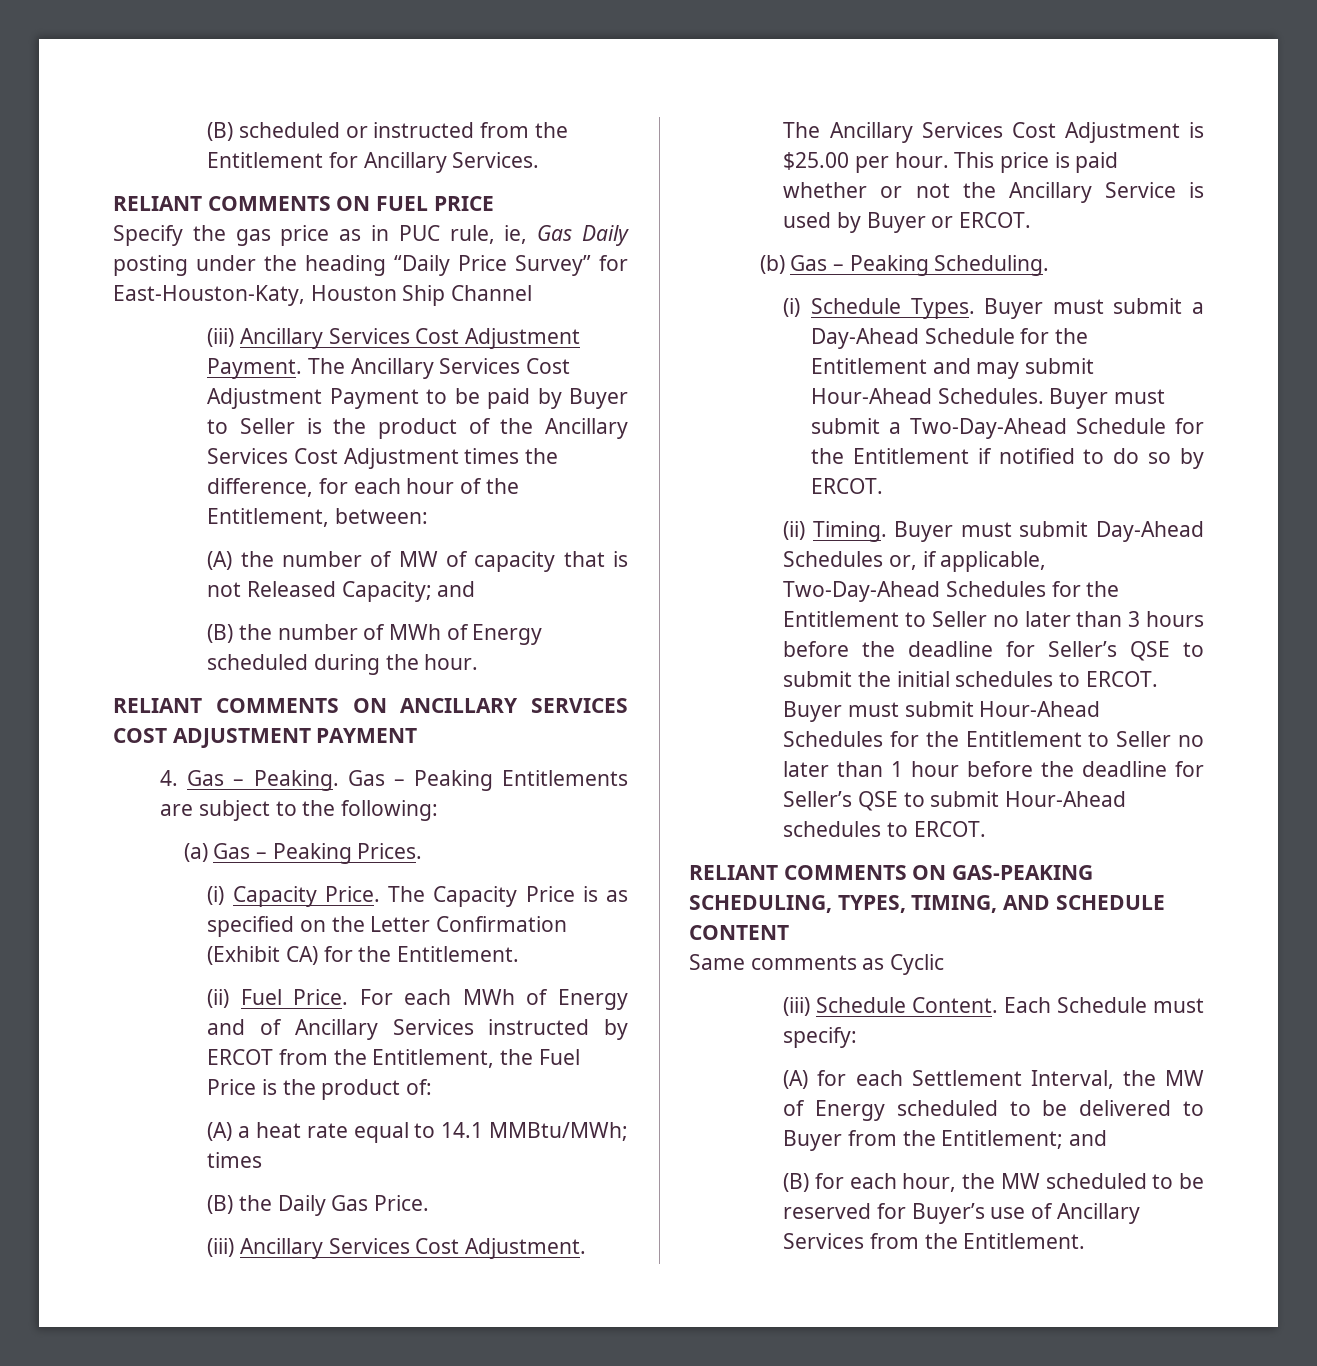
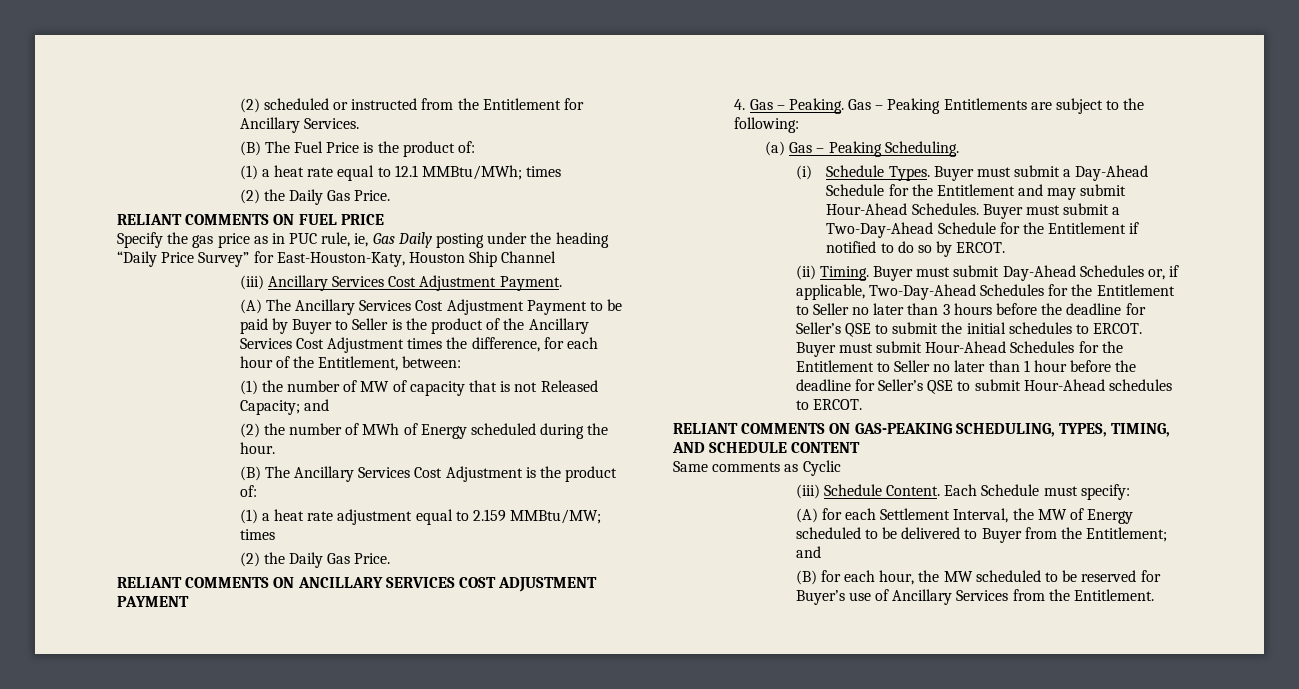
- (B) scheduled or instructed from the Entitlement for Ancillary Services.
+ (2) scheduled or instructed from the Entitlement for Ancillary Services.
+ (B) The Fuel Price is the product of:
+ (1) a heat rate equal to 12.1 MMBtu/MWh; times
+ (2) the Daily Gas Price.
- (iii) Ancillary Services Cost Adjustment Payment. The Ancillary Services Cost Adjustment Payment to be paid by Buyer to Seller is the product of the Ancillary Services Cost Adjustment times the difference, for each hour of the Entitlement, between:
+ (iii) Ancillary Services Cost Adjustment Payment.
+ (A) The Ancillary Services Cost Adjustment Payment to be paid by Buyer to Seller is the product of the Ancillary Services Cost Adjustment times the difference, for each hour of the Entitlement, between:
- (A) the number of MW of capacity that is not Released Capacity; and
+ (1) the number of MW of capacity that is not Released Capacity; and
- (B) the number of MWh of Energy scheduled during the hour.
+ (2) the number of MWh of Energy scheduled during the hour.
+ (B) The Ancillary Services Cost Adjustment is the product of:
+ (1) a heat rate adjustment equal to 2.159 MMBtu/MW; times
+ (2) the Daily Gas Price.
- (a) Gas – Peaking Prices.
- (i) Capacity Price. The Capacity Price is as specified on the Letter Confirmation (Exhibit CA) for the Entitlement.
- (ii) Fuel Price. For each MWh of Energy and of Ancillary Services instructed by ERCOT from the Entitlement, the Fuel Price is the product of:
- (A) a heat rate equal to 14.1 MMBtu/MWh; times
- (B) the Daily Gas Price.
- (iii) Ancillary Services Cost Adjustment. The Ancillary Services Cost Adjustment is $25.00 per hour. This price is paid whether or not the Ancillary Service is used by Buyer or ERCOT.
- (b) Gas – Peaking Scheduling.
+ (a) Gas – Peaking Scheduling.

